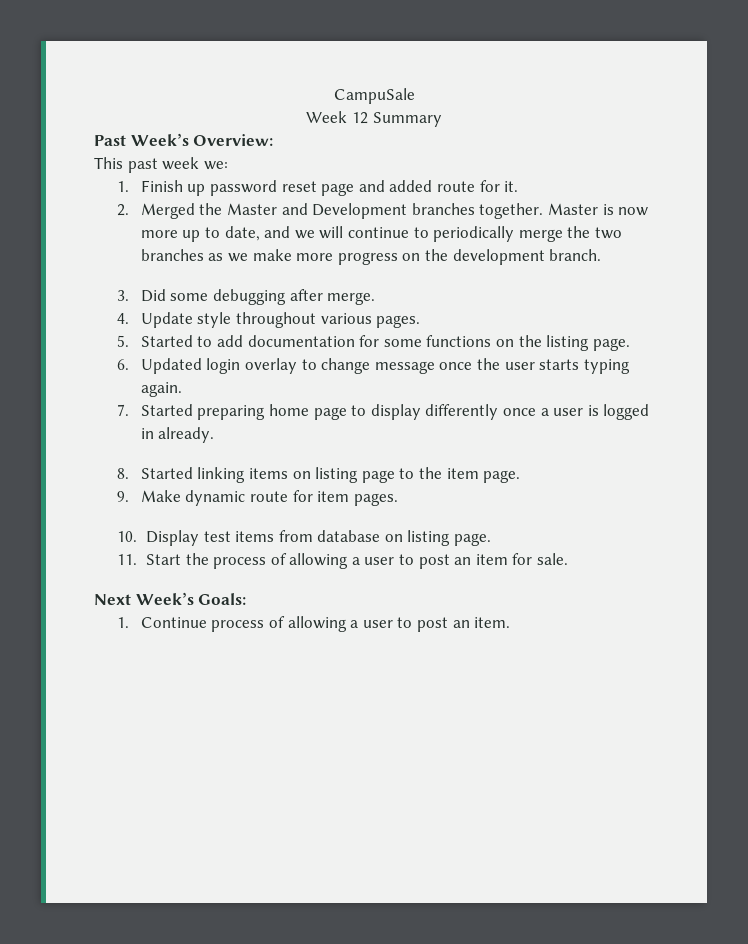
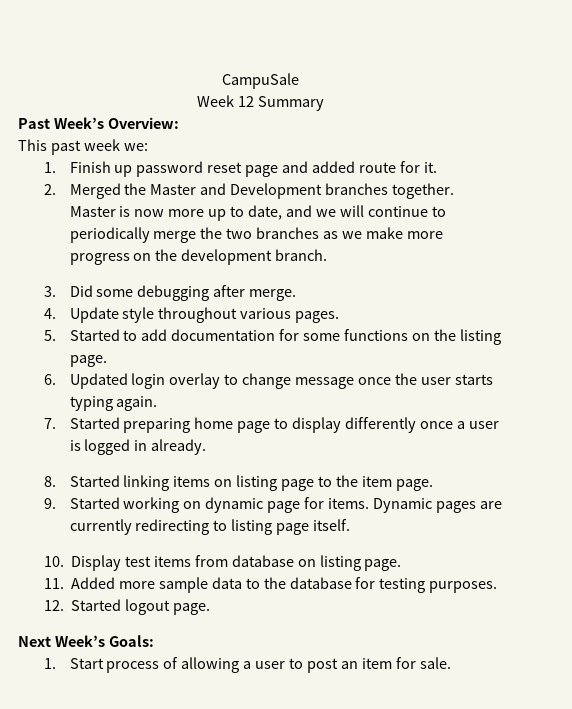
- 9. Make dynamic route for item pages.
+ 9. Started working on dynamic page for items. Dynamic pages are currently redirecting to listing page itself.
- 11. Start the process of allowing a user to post an item for sale.
+ 11. Added more sample data to the database for testing purposes.
+ 12. Started logout page.
+ Next Week’s Goals:
+ 1. Start process of allowing a user to post an item for sale.
- Next Week’s Goals:
- 1. Continue process of allowing a user to post an item.

